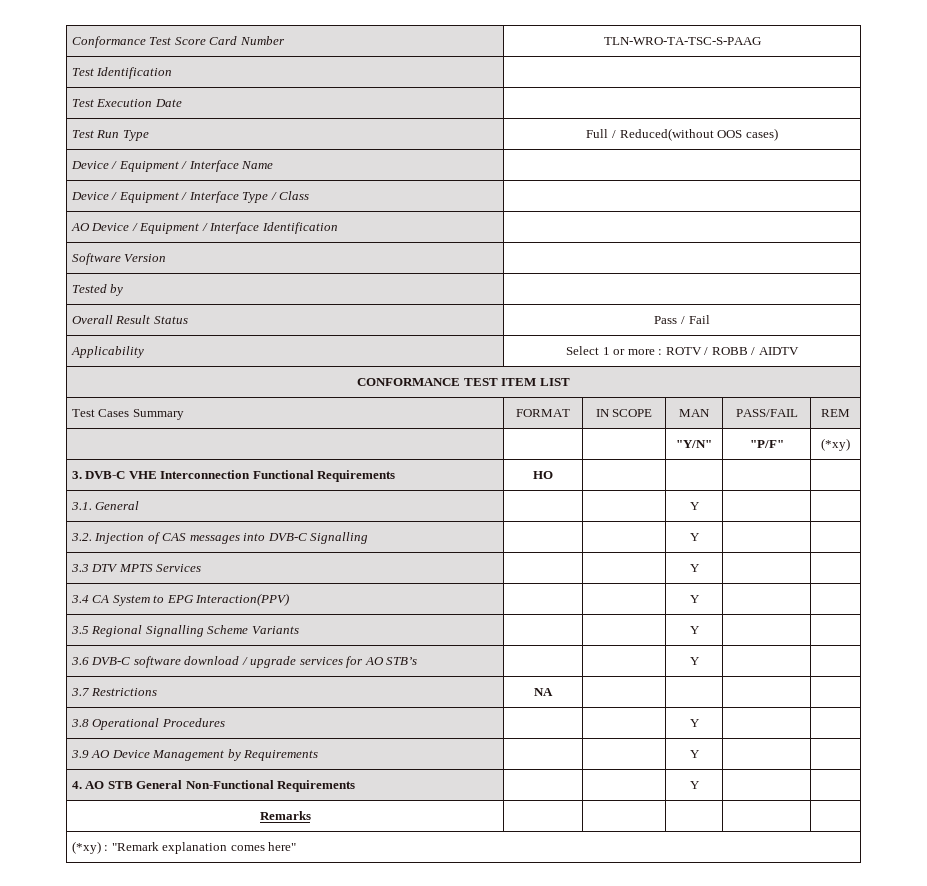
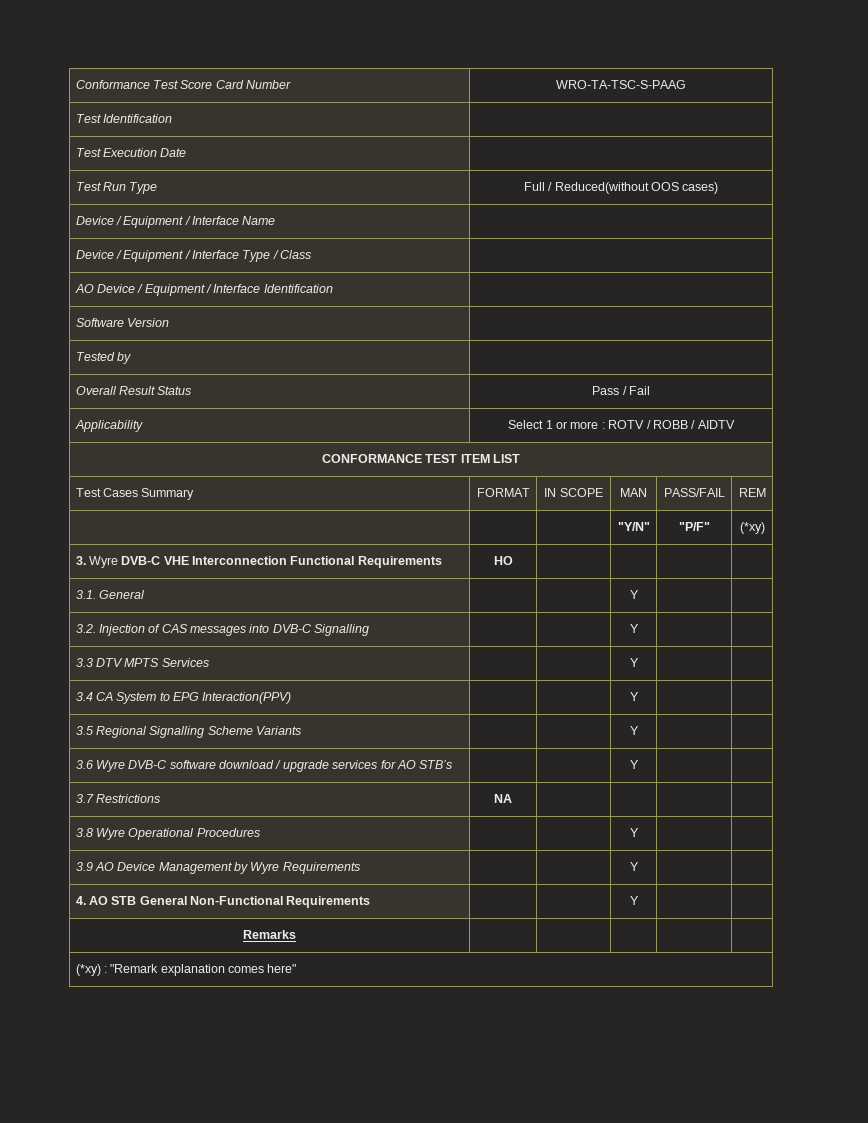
- Conformance Test Score Card Number | TLN-WRO-TA-TSC-S-PAAG
+ Conformance Test Score Card Number | WRO-TA-TSC-S-PAAG
- 3. DVB-C VHE Interconnection Functional Requirements | HO | | | |
+ 3. Wyre DVB-C VHE Interconnection Functional Requirements | HO | | | |
- 3.6 DVB-C software download / upgrade services for AO STB’s | | | Y | |
+ 3.6 Wyre DVB-C software download / upgrade services for AO STB’s | | | Y | |
- 3.8 Operational Procedures | | | Y | |
+ 3.8 Wyre Operational Procedures | | | Y | |
- 3.9 AO Device Management by Requirements | | | Y | |
+ 3.9 AO Device Management by Wyre Requirements | | | Y | |

